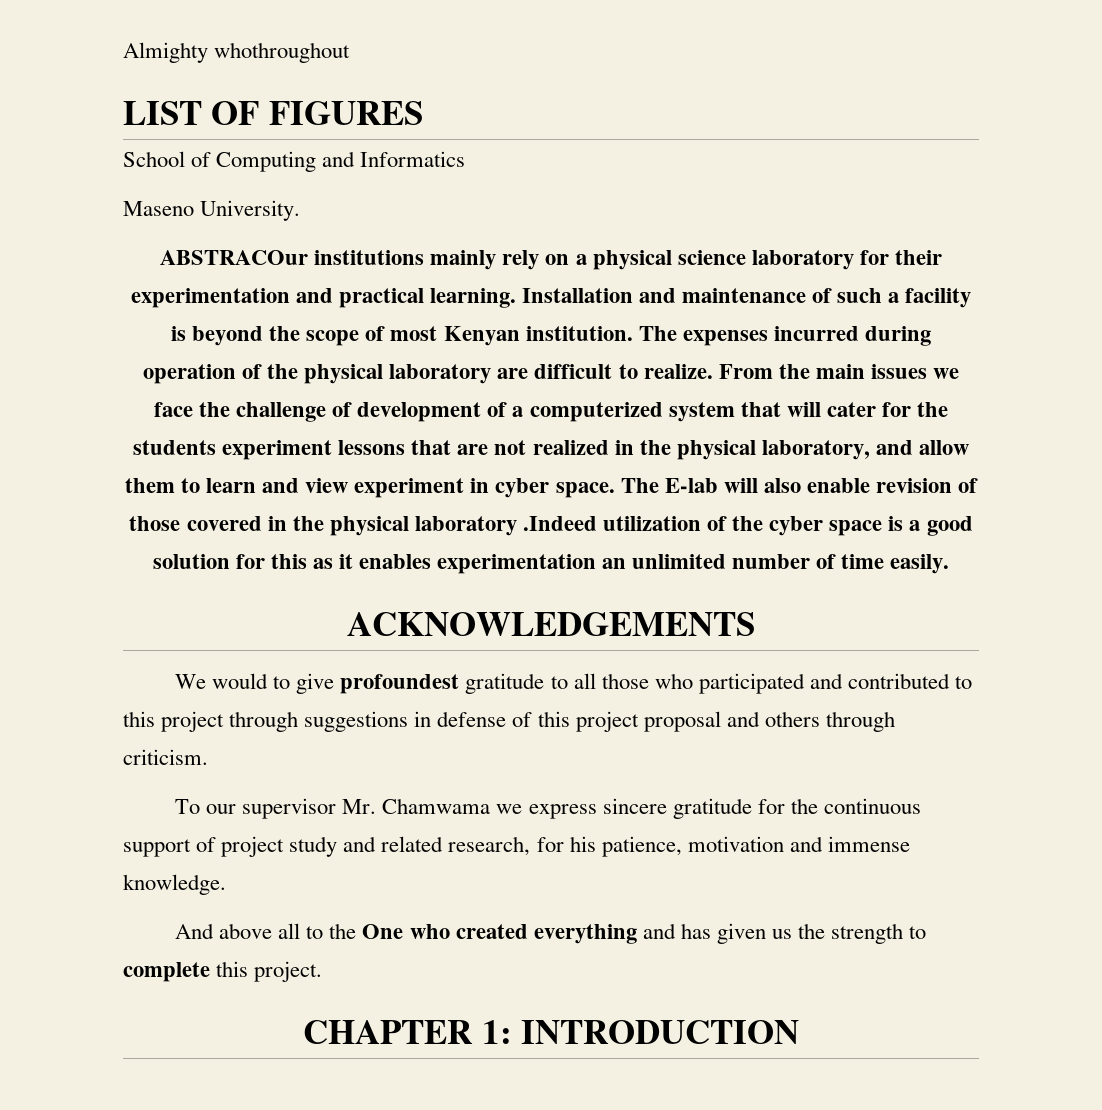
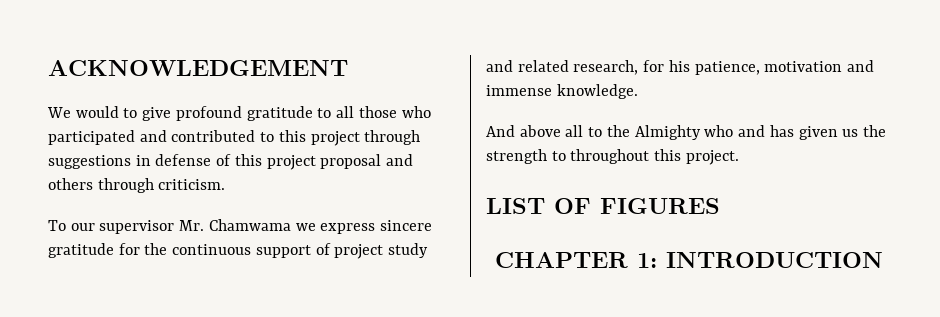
- Almighty whothroughout
- LIST OF FIGURES
- School of Computing and Informatics
- Maseno University.
- ABSTRACOur institutions mainly rely on a physical science laboratory for their experimentation and practical learning. Installation and maintenance of such a facility is beyond the scope of most Kenyan institution. The expenses incurred during operation of the physical laboratory are difficult to realize. From the main issues we face the challenge of development of a computerized system that will cater for the students experiment lessons that are not realized in the physical laboratory, and allow them to learn and view experiment in cyber space. The E-lab will also enable revision of those covered in the physical laboratory .Indeed utilization of the cyber space is a good solution for this as it enables experimentation an unlimited number of time easily.
- ACKNOWLEDGEMENTS
+ ACKNOWLEDGEMENT
- We would to give profoundest gratitude to all those who participated and contributed to this project through suggestions in defense of this project proposal and others through criticism.
+ We would to give profound gratitude to all those who participated and contributed to this project through suggestions in defense of this project proposal and others through criticism.
- And above all to the One who created everything and has given us the strength to complete this project.
+ And above all to the Almighty who and has given us the strength to throughout this project.
+ LIST OF FIGURES

